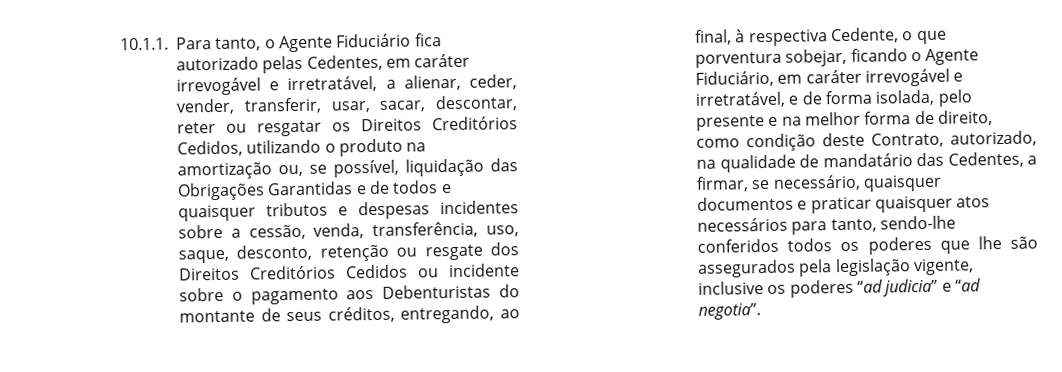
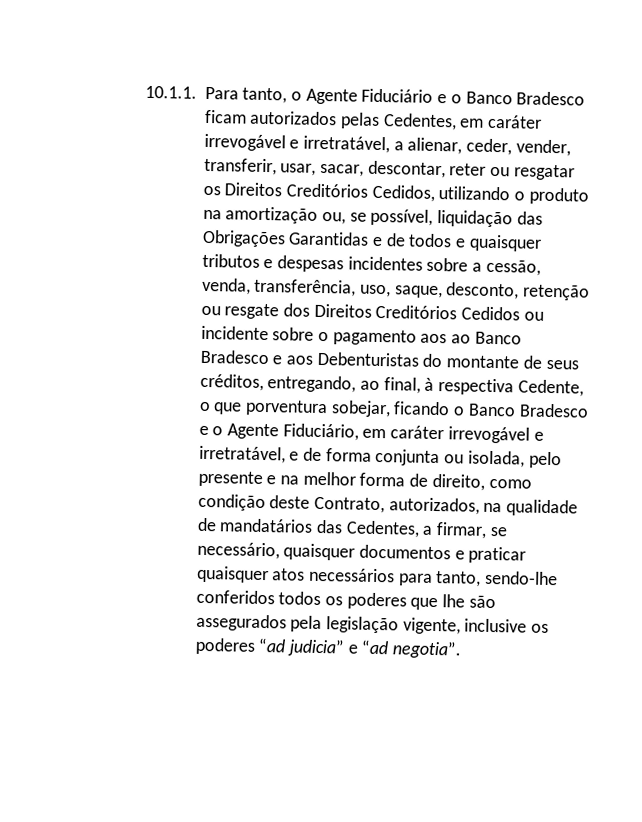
- 10.1.1. Para tanto, o Agente Fiduciário fica autorizado pelas Cedentes, em caráter irrevogável e irretratável, a alienar, ceder, vender, transferir, usar, sacar, descontar, reter ou resgatar os Direitos Creditórios Cedidos, utilizando o produto na amortização ou, se possível, liquidação das Obrigações Garantidas e de todos e quaisquer tributos e despesas incidentes sobre a cessão, venda, transferência, uso, saque, desconto, retenção ou resgate dos Direitos Creditórios Cedidos ou incidente sobre o pagamento aos Debenturistas do montante de seus créditos, entregando, ao final, à respectiva Cedente, o que porventura sobejar, ficando o Agente Fiduciário, em caráter irrevogável e irretratável, e de forma isolada, pelo presente e na melhor forma de direito, como condição deste Contrato, autorizado, na qualidade de mandatário das Cedentes, a firmar, se necessário, quaisquer documentos e praticar quaisquer atos necessários para tanto, sendo-lhe conferidos todos os poderes que lhe são assegurados pela legislação vigente, inclusive os poderes “ad judicia” e “ad negotia”.
+ 10.1.1. Para tanto, o Agente Fiduciário e o Banco Bradesco ficam autorizados pelas Cedentes, em caráter irrevogável e irretratável, a alienar, ceder, vender, transferir, usar, sacar, descontar, reter ou resgatar os Direitos Creditórios Cedidos, utilizando o produto na amortização ou, se possível, liquidação das Obrigações Garantidas e de todos e quaisquer tributos e despesas incidentes sobre a cessão, venda, transferência, uso, saque, desconto, retenção ou resgate dos Direitos Creditórios Cedidos ou incidente sobre o pagamento aos ao Banco Bradesco e aos Debenturistas do montante de seus créditos, entregando, ao final, à respectiva Cedente, o que porventura sobejar, ficando o Banco Bradesco e o Agente Fiduciário, em caráter irrevogável e irretratável, e de forma conjunta ou isolada, pelo presente e na melhor forma de direito, como condição deste Contrato, autorizados, na qualidade de mandatários das Cedentes, a firmar, se necessário, quaisquer documentos e praticar quaisquer atos necessários para tanto, sendo-lhe conferidos todos os poderes que lhe são assegurados pela legislação vigente, inclusive os poderes “ad judicia” e “ad negotia”.

